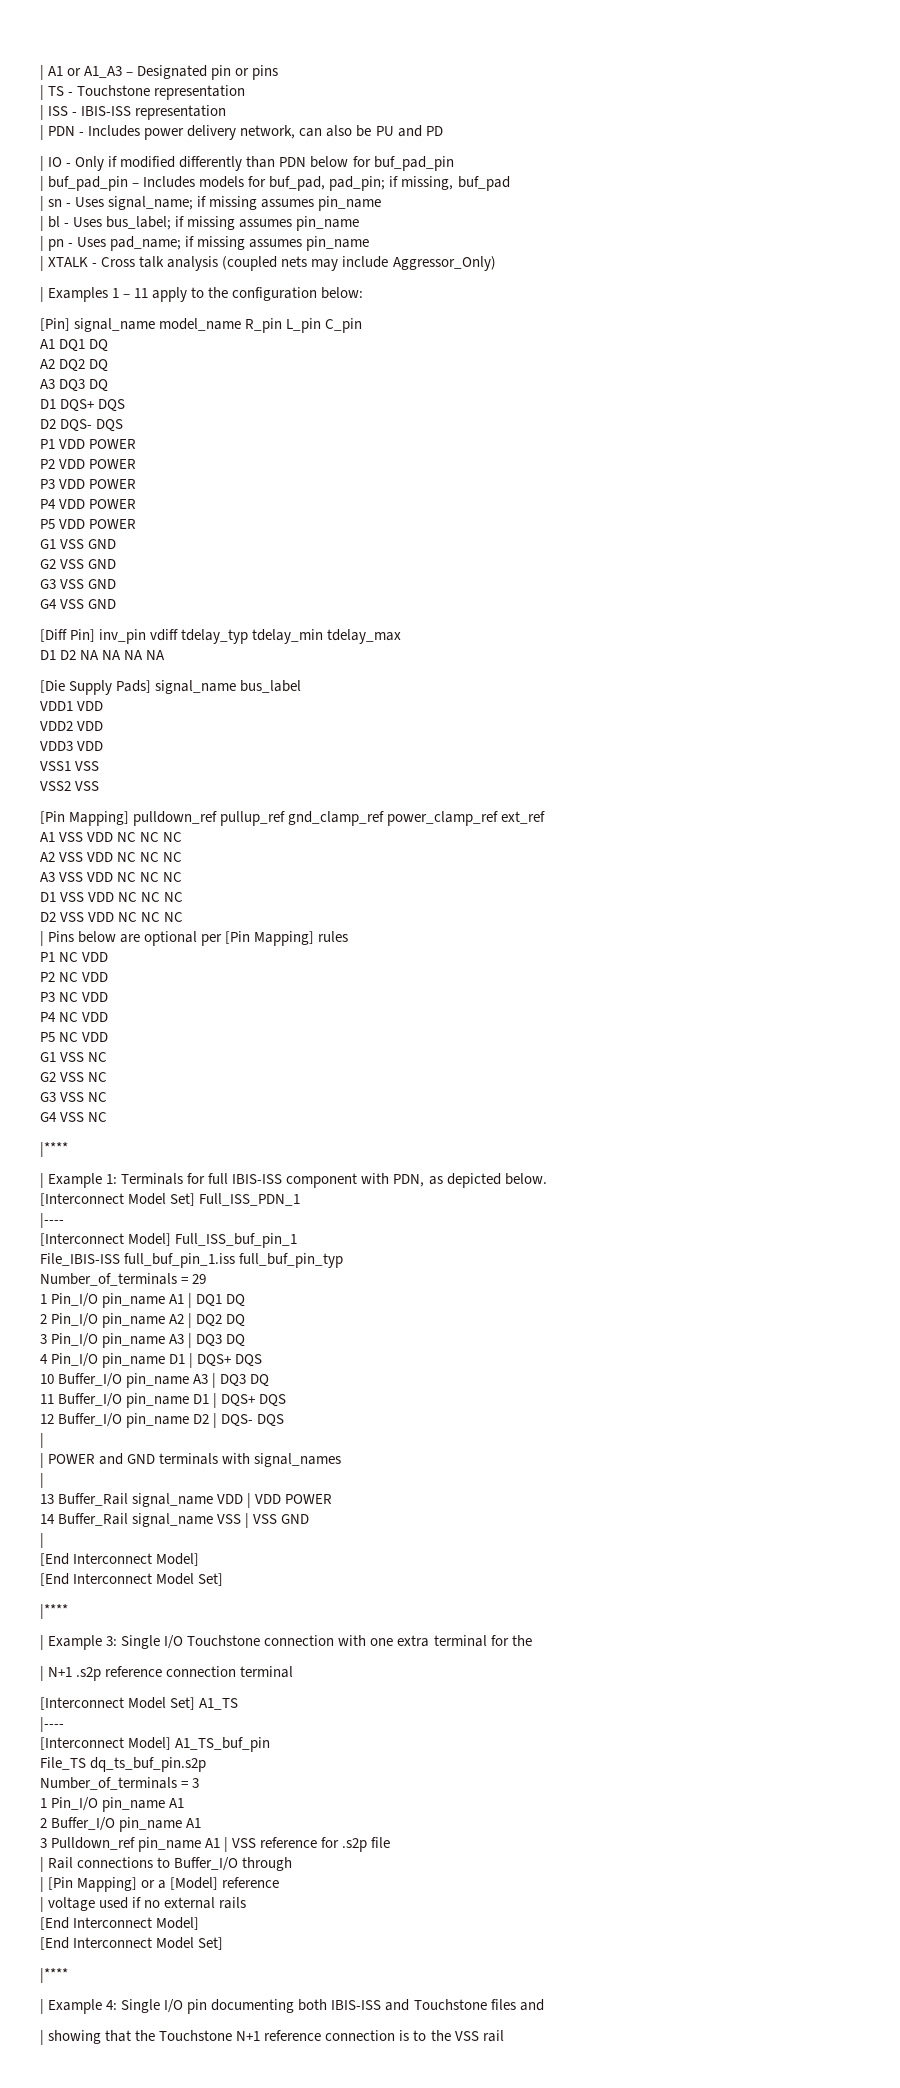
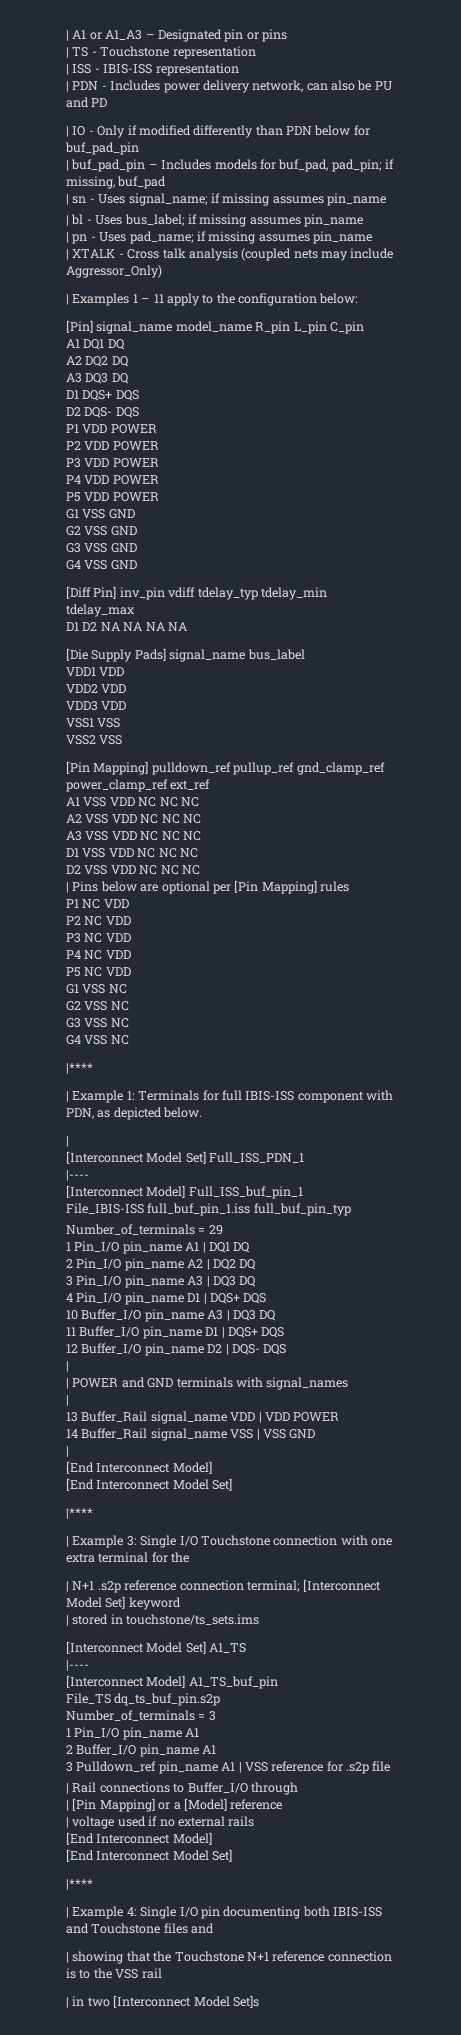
  | Example 1: Terminals for full IBIS-ISS component with PDN, as depicted below.
+ |
- | N+1 .s2p reference connection terminal
+ | N+1 .s2p reference connection terminal; [Interconnect Model Set] keyword
+ | stored in touchstone/ts_sets.ims
+ | in two [Interconnect Model Set]s

